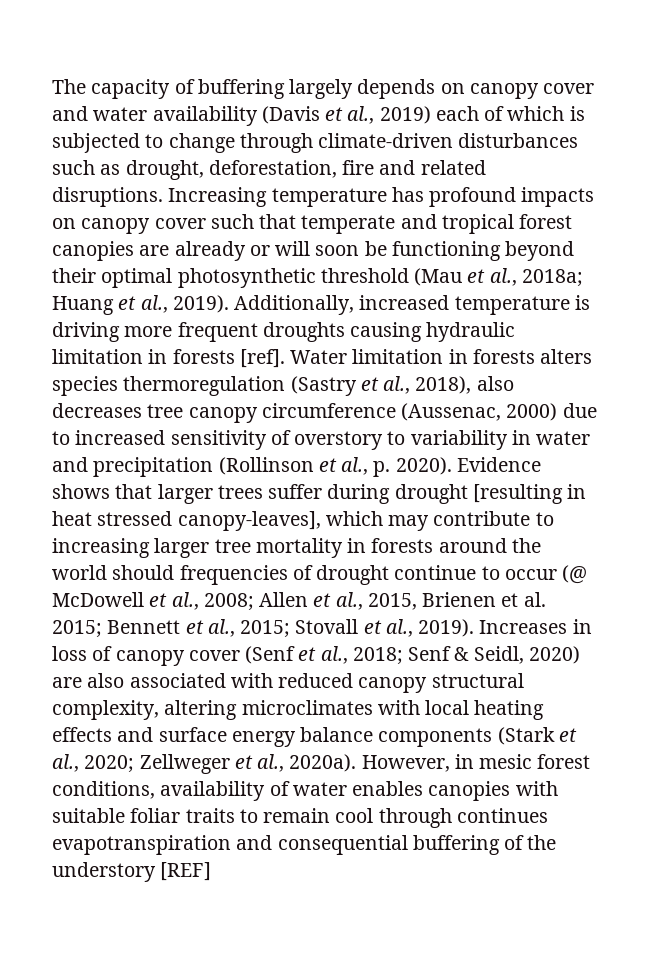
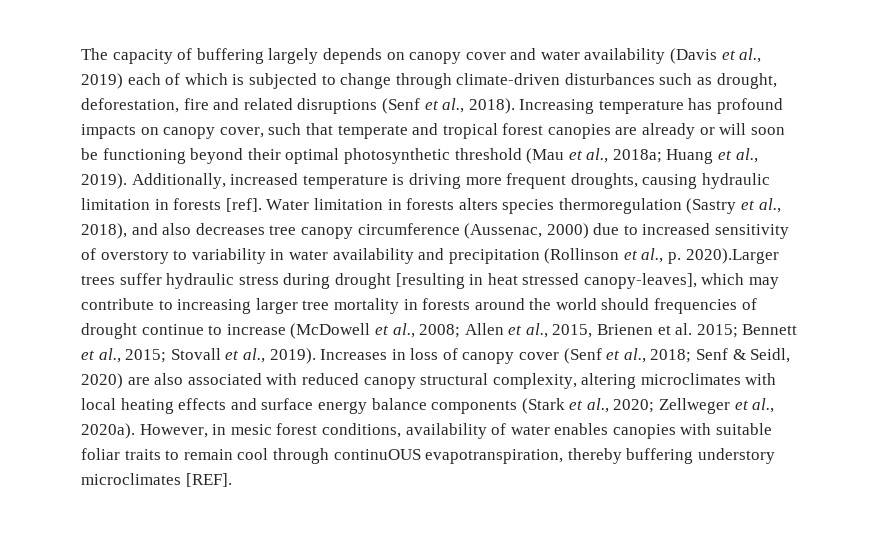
- The capacity of buffering largely depends on canopy cover and water availability (Davis et al., 2019) each of which is subjected to change through climate-driven disturbances such as drought, deforestation, fire and related disruptions.
+ The capacity of buffering largely depends on canopy cover and water availability (Davis et al., 2019) each of which is subjected to change through climate-driven disturbances such as drought, deforestation, fire and related disruptions (Senf et al., 2018).
- Increasing temperature has profound impacts on canopy cover such that temperate and tropical forest canopies are already or will soon be functioning beyond their optimal photosynthetic threshold (Mau et al., 2018a; Huang et al., 2019).
+ Increasing temperature has profound impacts on canopy cover, such that temperate and tropical forest canopies are already or will soon be functioning beyond their optimal photosynthetic threshold (Mau et al., 2018a; Huang et al., 2019).
- Additionally, increased temperature is driving more frequent droughts causing hydraulic limitation in forests [ref].
+ Additionally, increased temperature is driving more frequent droughts, causing hydraulic limitation in forests [ref].
- Water limitation in forests alters species thermoregulation (Sastry et al., 2018), also decreases tree canopy circumference (Aussenac, 2000) due to increased sensitivity of overstory to variability in water and precipitation (Rollinson et al., p. 2020). Evidence shows that larger trees suffer during drought [resulting in heat stressed canopy-leaves], which may contribute to increasing larger tree mortality in forests around the world should frequencies of drought continue to occur (@ McDowell et al., 2008;
+ Water limitation in forests alters species thermoregulation (Sastry et al., 2018), and also decreases tree canopy circumference (Aussenac, 2000) due to increased sensitivity of overstory to variability in water availability and precipitation (Rollinson et al., p. 2020).Larger trees suffer hydraulic stress during drought [resulting in heat stressed canopy-leaves], which may contribute to increasing larger tree mortality in forests around the world should frequencies of drought continue to increase (McDowell et al., 2008;
- However, in mesic forest conditions, availability of water enables canopies with suitable foliar traits to remain cool through continues evapotranspiration and consequential buffering of the understory [REF]
+ However, in mesic forest conditions, availability of water enables canopies with suitable foliar traits to remain cool through continuOUS evapotranspiration, thereby buffering understory microclimates [REF].

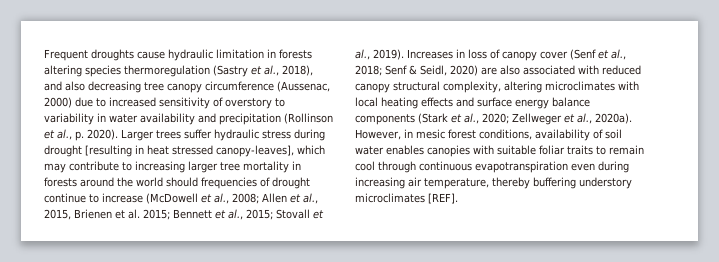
- The capacity of buffering largely depends on canopy cover and water availability (Davis et al., 2019) each of which is subjected to change through climate-driven disturbances such as drought, deforestation, fire and related disruptions (Senf et al., 2018). Increasing temperature has profound impacts on canopy cover, such that temperate and tropical forest canopies are already or will soon be functioning beyond their optimal photosynthetic threshold (Mau et al., 2018a; Huang et al., 2019). Additionally, increased temperature is driving more frequent droughts, causing hydraulic limitation in forests [ref]. Water limitation in forests alters species thermoregulation (Sastry et al., 2018), and also decreases tree canopy circumference (Aussenac, 2000) due to increased sensitivity of overstory to variability in water availability and precipitation (Rollinson et al., p. 2020).Larger trees suffer hydraulic stress during drought [resulting in heat stressed canopy-leaves], which may contribute to increasing larger tree mortality in forests around the world should frequencies of drought continue to increase (McDowell et al., 2008;
+ Frequent droughts cause hydraulic limitation in forests altering species thermoregulation (Sastry et al., 2018), and also decreasing tree canopy circumference (Aussenac, 2000) due to increased sensitivity of overstory to variability in water availability and precipitation (Rollinson et al., p. 2020). Larger trees suffer hydraulic stress during drought [resulting in heat stressed canopy-leaves], which may contribute to increasing larger tree mortality in forests around the world should frequencies of drought continue to increase (McDowell et al., 2008;
- However, in mesic forest conditions, availability of water enables canopies with suitable foliar traits to remain cool through continuOUS evapotranspiration, thereby buffering understory microclimates [REF].
+ However, in mesic forest conditions, availability of soil water enables canopies with suitable foliar traits to remain cool through continuous evapotranspiration even during increasing air temperature, thereby buffering understory microclimates [REF].

